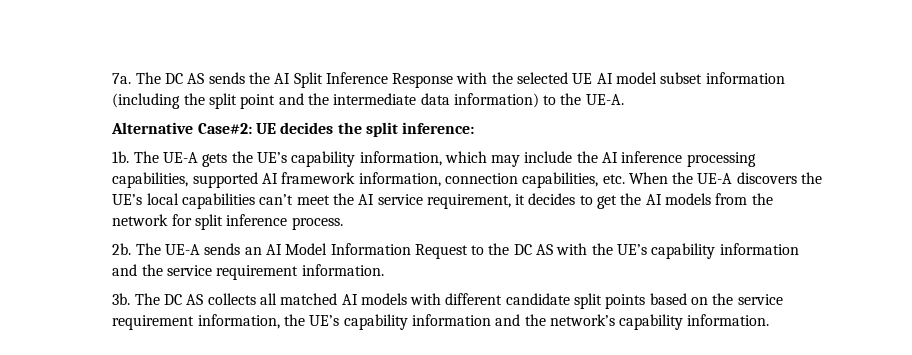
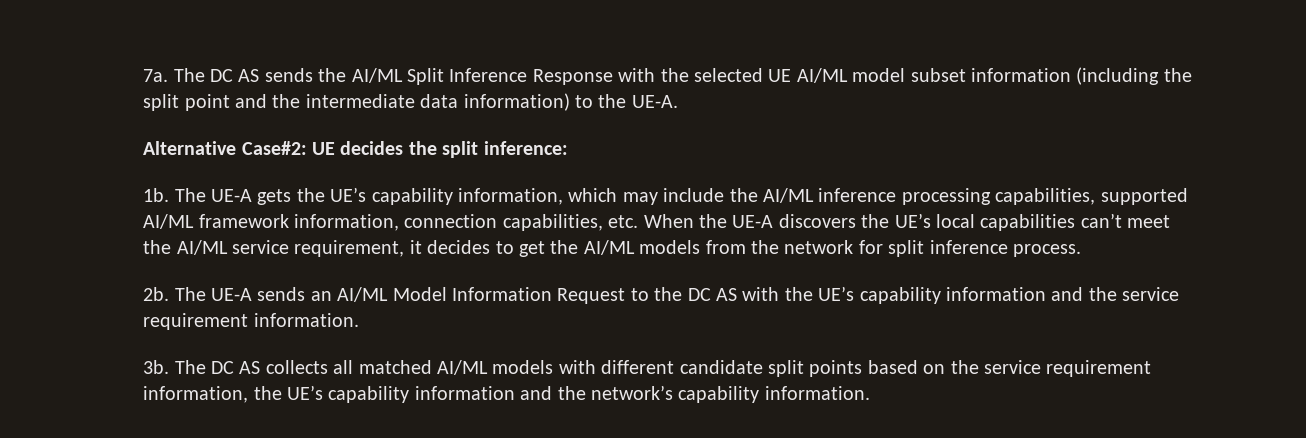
- The DC AS sends the AI Split Inference Response with the selected UE AI model subset information (including the split point and the intermediate data information) to the UE-A.
+ The DC AS sends the AI/ML Split Inference Response with the selected UE AI/ML model subset information (including the split point and the intermediate data information) to the UE-A.
- The UE-A gets the UE’s capability information, which may include the AI inference processing capabilities, supported AI framework information, connection capabilities, etc. When the UE-A discovers the UE’s local capabilities can’t meet the AI service requirement, it decides to get the AI models from the network for split inference process.
+ The UE-A gets the UE’s capability information, which may include the AI/ML inference processing capabilities, supported AI/ML framework information, connection capabilities, etc. When the UE-A discovers the UE’s local capabilities can’t meet the AI/ML service requirement, it decides to get the AI/ML models from the network for split inference process.
- The UE-A sends an AI Model Information Request to the DC AS with the UE’s capability information and the service requirement information.
+ The UE-A sends an AI/ML Model Information Request to the DC AS with the UE’s capability information and the service requirement information.
- The DC AS collects all matched AI models with different candidate split points based on the service requirement information, the UE’s capability information and the network’s capability information.
+ The DC AS collects all matched AI/ML models with different candidate split points based on the service requirement information, the UE’s capability information and the network’s capability information.

